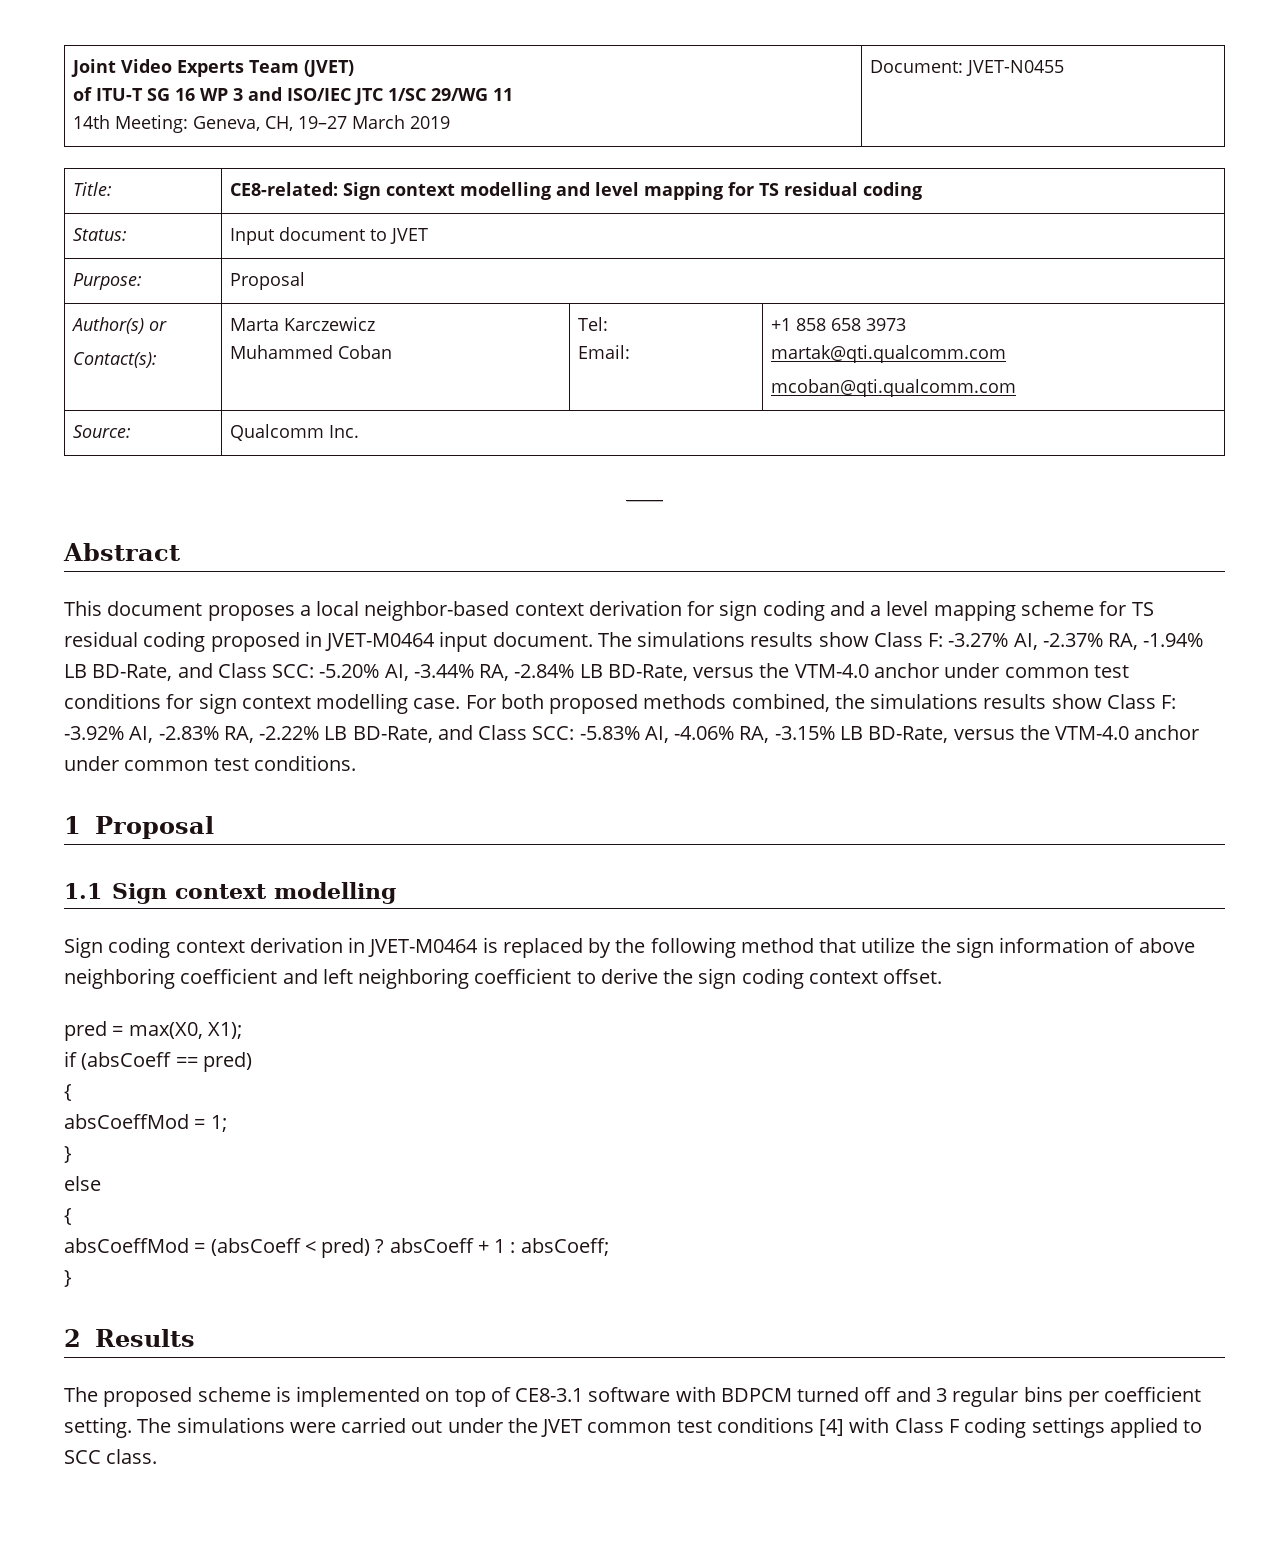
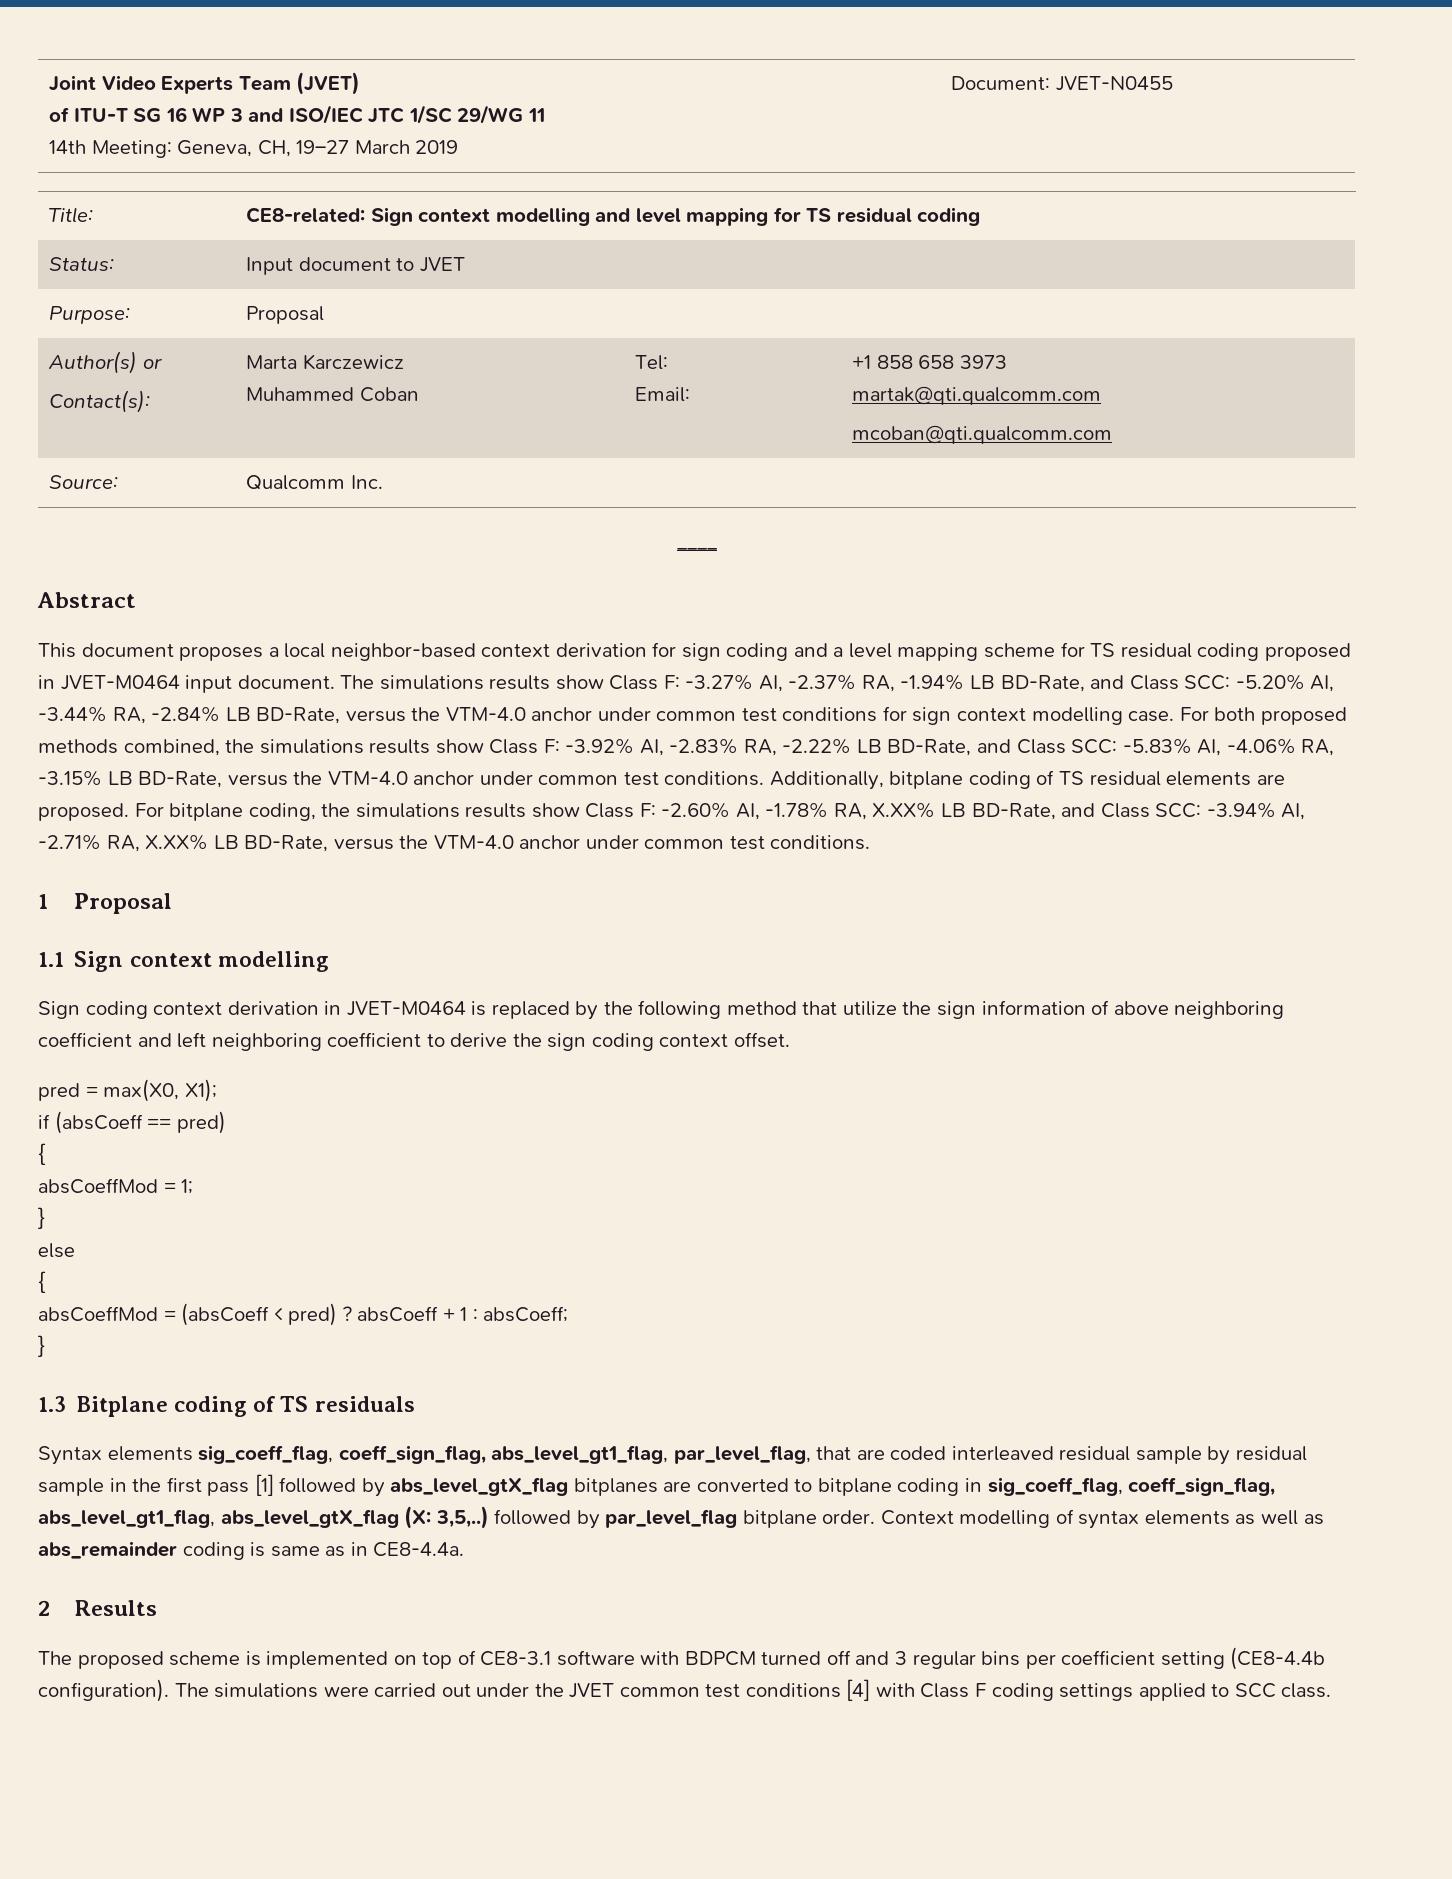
+ Additionally, bitplane coding of TS residual elements are proposed. For bitplane coding, the simulations results show Class F: -2.60% AI, -1.78% RA, X.XX% LB BD-Rate, and Class SCC: -3.94% AI, -2.71% RA, X.XX% LB BD-Rate, versus the VTM-4.0 anchor under common test conditions.
+ 1.3 Bitplane coding of TS residuals
+ Syntax elements sig_coeff_flag, coeff_sign_flag, abs_level_gt1_flag, par_level_flag, that are coded interleaved residual sample by residual sample in the first pass [1] followed by abs_level_gtX_flag bitplanes are converted to bitplane coding in sig_coeff_flag, coeff_sign_flag, abs_level_gt1_flag, abs_level_gtX_flag (X: 3,5,..) followed by par_level_flag bitplane order. Context modelling of syntax elements as well as abs_remainder coding is same as in CE8-4.4a.
- The proposed scheme is implemented on top of CE8-3.1 software with BDPCM turned off and 3 regular bins per coefficient setting.
+ The proposed scheme is implemented on top of CE8-3.1 software with BDPCM turned off and 3 regular bins per coefficient setting (CE8-4.4b configuration).

